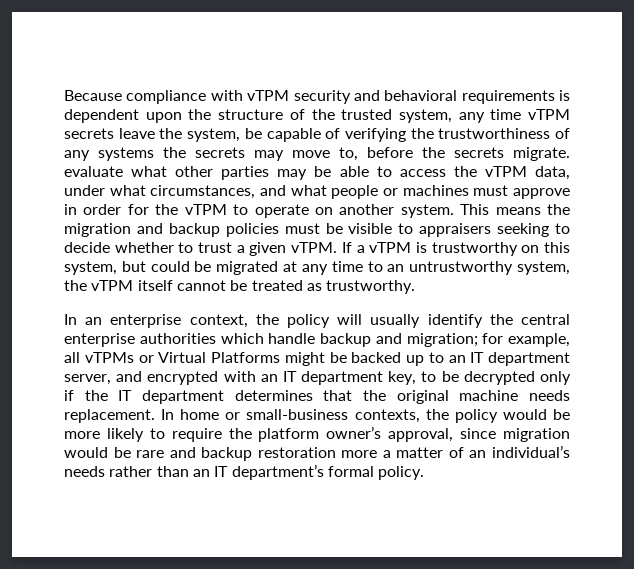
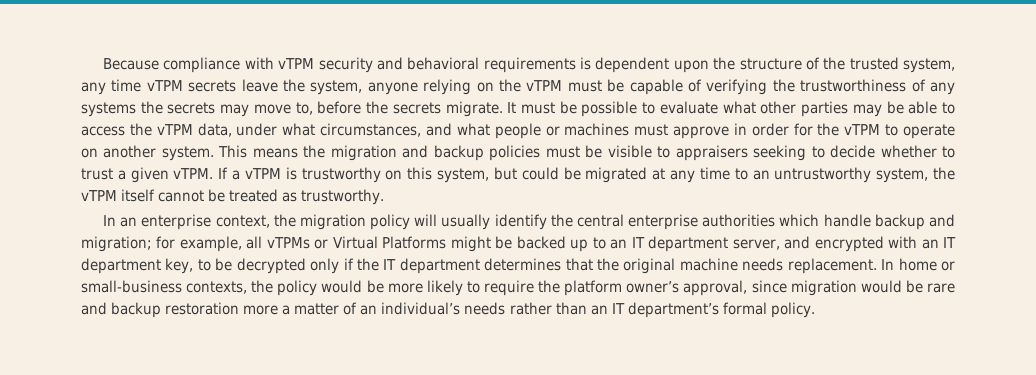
- Because compliance with vTPM security and behavioral requirements is dependent upon the structure of the trusted system, any time vTPM secrets leave the system, be capable of verifying the trustworthiness of any systems the secrets may move to, before the secrets migrate. evaluate what other parties may be able to access the vTPM data, under what circumstances, and what people or machines must approve in order for the vTPM to operate on another system.
+ Because compliance with vTPM security and behavioral requirements is dependent upon the structure of the trusted system, any time vTPM secrets leave the system, anyone relying on the vTPM must be capable of verifying the trustworthiness of any systems the secrets may move to, before the secrets migrate. It must be possible to evaluate what other parties may be able to access the vTPM data, under what circumstances, and what people or machines must approve in order for the vTPM to operate on another system.
- In an enterprise context, the policy will usually identify the central enterprise authorities which handle backup and migration; for example, all vTPMs or Virtual Platforms might be backed up to an IT department server, and encrypted with an IT department key, to be decrypted only if the IT department determines that the original machine needs replacement.
+ In an enterprise context, the migration policy will usually identify the central enterprise authorities which handle backup and migration; for example, all vTPMs or Virtual Platforms might be backed up to an IT department server, and encrypted with an IT department key, to be decrypted only if the IT department determines that the original machine needs replacement.

